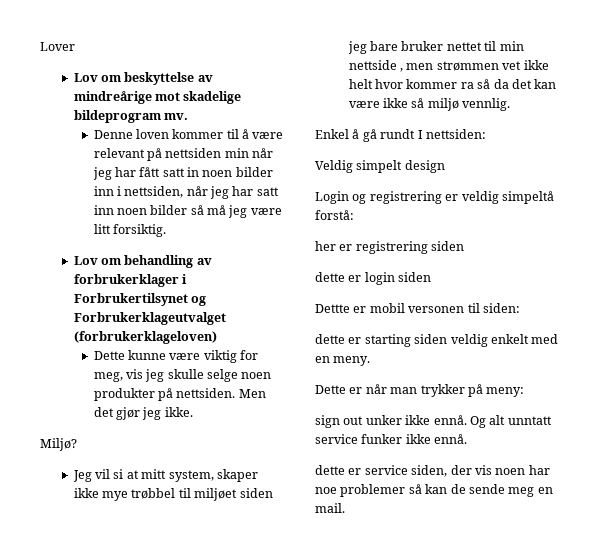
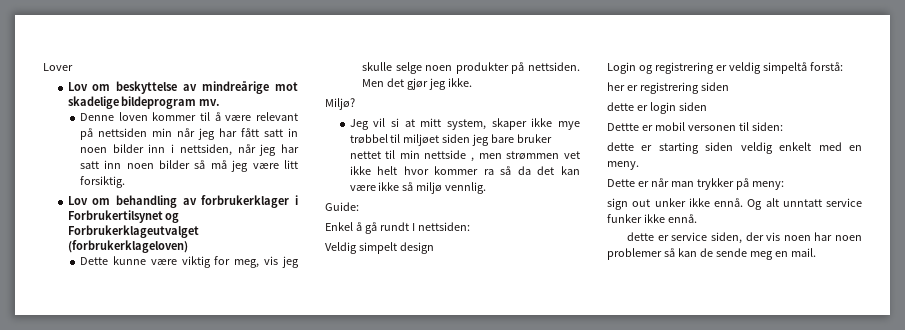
+ Guide:
- dette er service siden, der vis noen har noe problemer så kan de sende meg en mail.
+ dette er service siden, der vis noen har noen problemer så kan de sende meg en mail.

